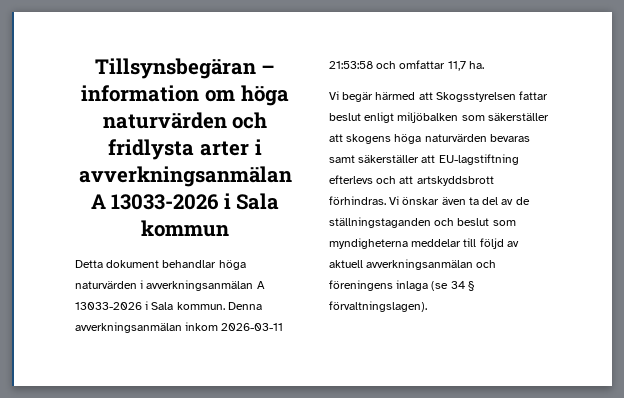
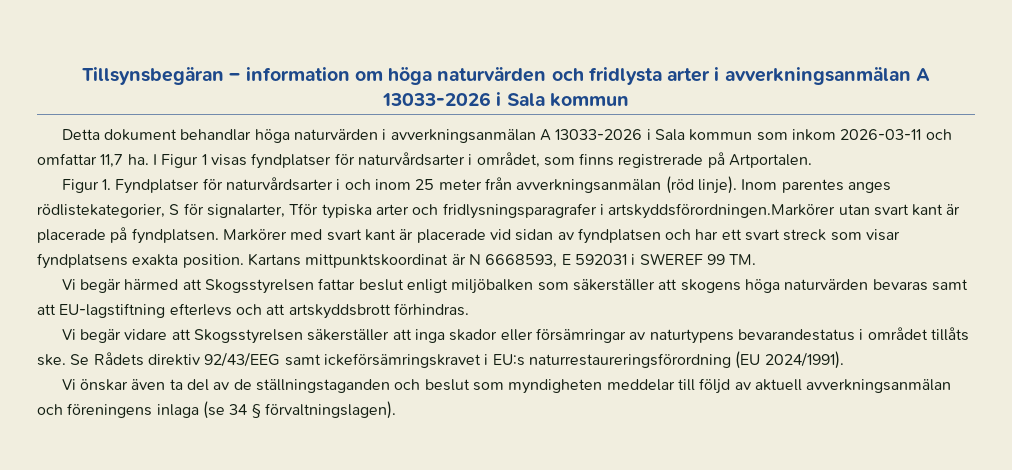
- Detta dokument behandlar höga naturvärden i avverkningsanmälan A 13033-2026 i Sala kommun. Denna avverkningsanmälan inkom 2026-03-11 21:53:58 och omfattar 11,7 ha.
+ Detta dokument behandlar höga naturvärden i avverkningsanmälan A 13033-2026 i Sala kommun som inkom 2026-03-11 och omfattar 11,7 ha. I Figur 1 visas fyndplatser för naturvårdsarter i området, som finns registrerade på Artportalen.
+ Figur 1. Fyndplatser för naturvårdsarter i och inom 25 meter från avverkningsanmälan (röd linje). Inom parentes anges rödlistekategorier, S för signalarter, Tför typiska arter och fridlysningsparagrafer i artskyddsförordningen.Markörer utan svart kant är placerade på fyndplatsen. Markörer med svart kant är placerade vid sidan av fyndplatsen och har ett svart streck som visar fyndplatsens exakta position. Kartans mittpunktskoordinat är N 6668593, E 592031 i SWEREF 99 TM.
- Vi begär härmed att Skogsstyrelsen fattar beslut enligt miljöbalken som säkerställer att skogens höga naturvärden bevaras samt säkerställer att EU-lagstiftning efterlevs och att artskyddsbrott förhindras. Vi önskar även ta del av de ställningstaganden och beslut som myndigheterna meddelar till följd av aktuell avverkningsanmälan och föreningens inlaga (se 34 § förvaltningslagen).
+ Vi begär härmed att Skogsstyrelsen fattar beslut enligt miljöbalken som säkerställer att skogens höga naturvärden bevaras samt att EU-lagstiftning efterlevs och att artskyddsbrott förhindras.
+ Vi begär vidare att Skogsstyrelsen säkerställer att inga skador eller försämringar av naturtypens bevarandestatus i området tillåts ske. Se Rådets direktiv 92/43/EEG samt ickeförsämringskravet i EU:s naturrestaureringsförordning (EU 2024/1991).
+ Vi önskar även ta del av de ställningstaganden och beslut som myndigheten meddelar till följd av aktuell avverkningsanmälan och föreningens inlaga (se 34 § förvaltningslagen).

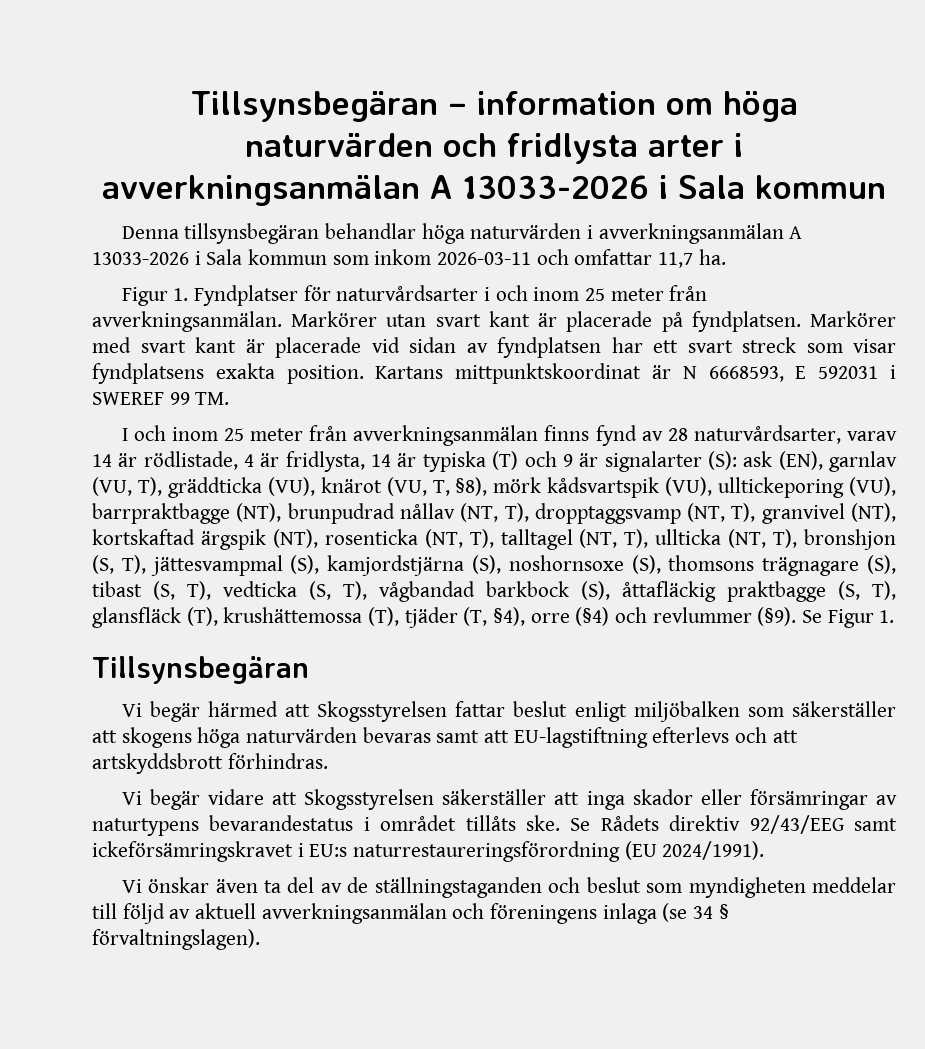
- Detta dokument behandlar höga naturvärden i avverkningsanmälan A 13033-2026 i Sala kommun som inkom 2026-03-11 och omfattar 11,7 ha. I Figur 1 visas fyndplatser för naturvårdsarter i området, som finns registrerade på Artportalen.
+ Denna tillsynsbegäran behandlar höga naturvärden i avverkningsanmälan A 13033-2026 i Sala kommun som inkom 2026-03-11 och omfattar 11,7 ha.
- Figur 1. Fyndplatser för naturvårdsarter i och inom 25 meter från avverkningsanmälan (röd linje). Inom parentes anges rödlistekategorier, S för signalarter, Tför typiska arter och fridlysningsparagrafer i artskyddsförordningen.Markörer utan svart kant är placerade på fyndplatsen.
+ Figur 1. Fyndplatser för naturvårdsarter i och inom 25 meter från avverkningsanmälan. Markörer utan svart kant är placerade på fyndplatsen.
- Markörer med svart kant är placerade vid sidan av fyndplatsen och har ett svart streck som visar fyndplatsens exakta position.
+ Markörer med svart kant är placerade vid sidan av fyndplatsen har ett svart streck som visar fyndplatsens exakta position.
+ I och inom 25 meter från avverkningsanmälan finns fynd av 28 naturvårdsarter, varav 14 är rödlistade, 4 är fridlysta, 14 är typiska (T) och 9 är signalarter (S): ask (EN), garnlav (VU, T), gräddticka (VU), knärot (VU, T, §8), mörk kådsvartspik (VU), ulltickeporing (VU), barrpraktbagge (NT), brunpudrad nållav (NT, T), dropptaggsvamp (NT, T), granvivel (NT), kortskaftad ärgspik (NT), rosenticka (NT, T), talltagel (NT, T), ullticka (NT, T), bronshjon (S, T), jättesvampmal (S), kamjordstjärna (S), noshornsoxe (S), thomsons trägnagare (S), tibast (S, T), vedticka (S, T), vågbandad barkbock (S), åttafläckig praktbagge (S, T), glansfläck (T), krushättemossa (T), tjäder (T, §4), orre (§4) och revlummer (§9). Se Figur 1.
+ Tillsynsbegäran

